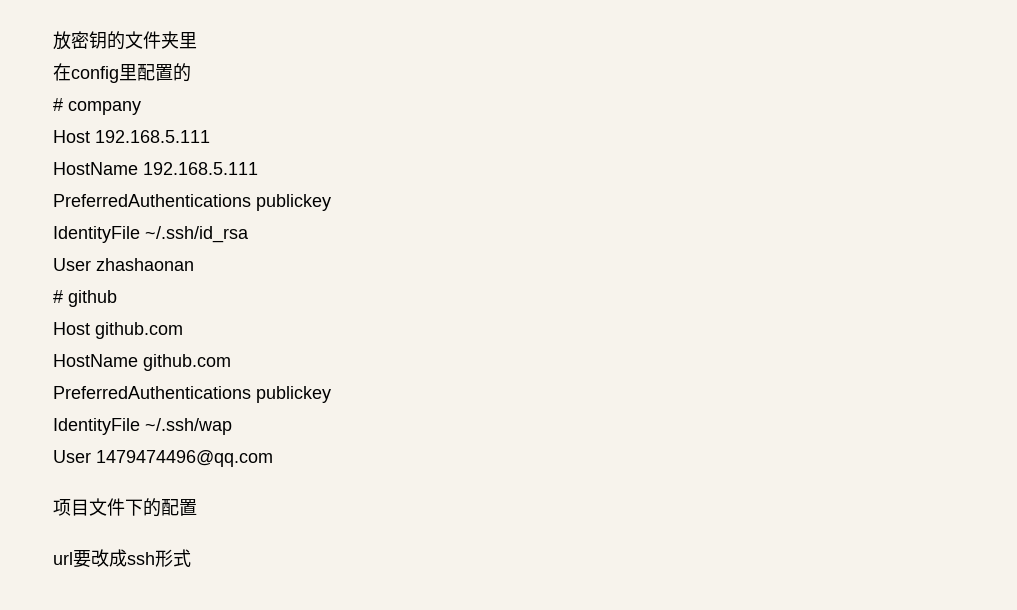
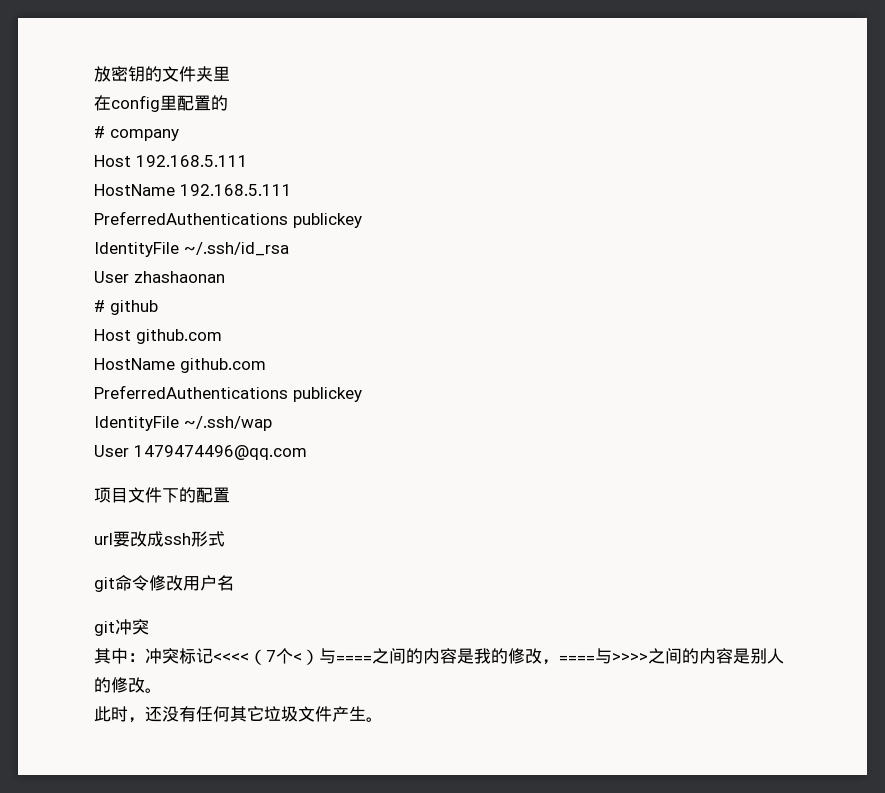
+ git命令修改用户名
+ git冲突
+ 其中：冲突标记<<<<（7个<）与====之间的内容是我的修改，====与>>>>之间的内容是别人的修改。
+ 此时，还没有任何其它垃圾文件产生。

